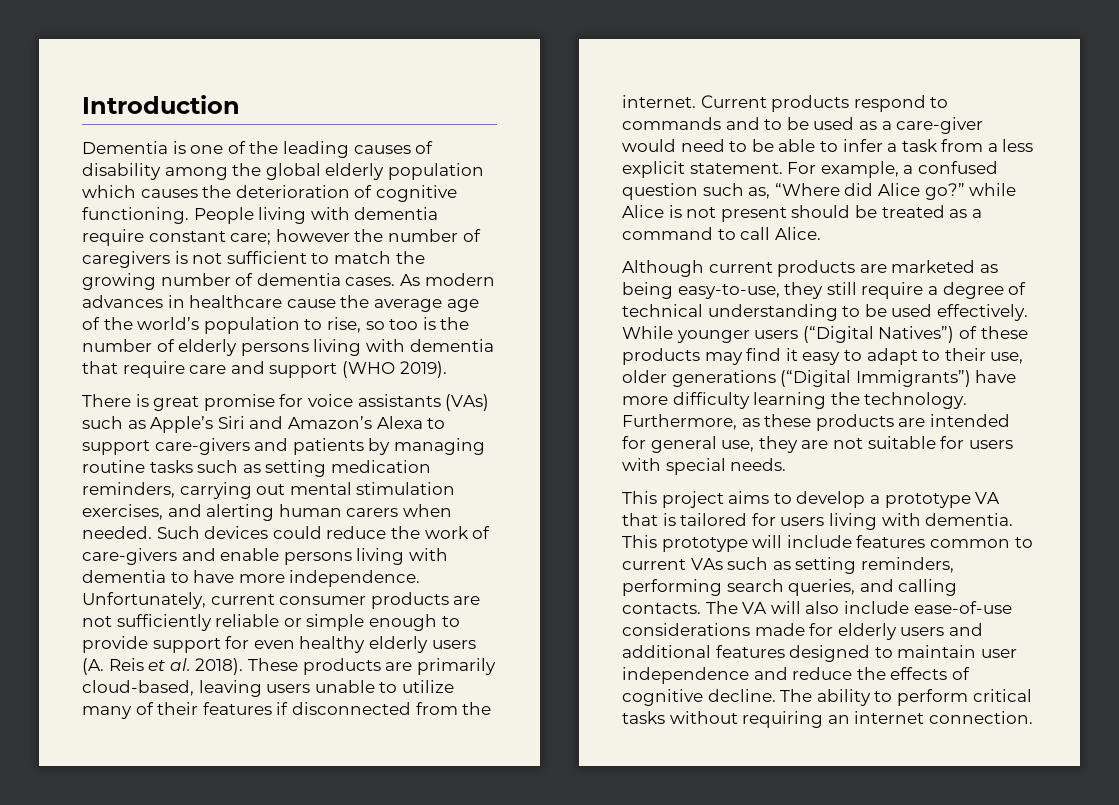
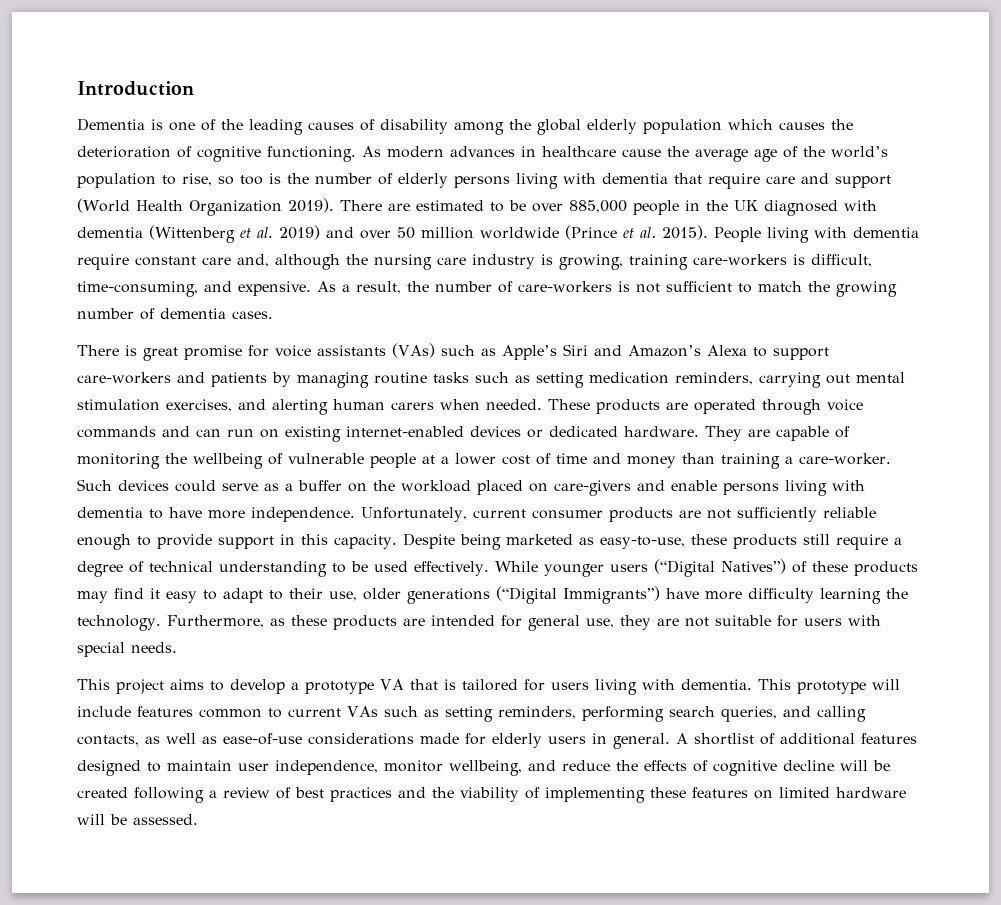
- People living with dementia require constant care; however the number of caregivers is not sufficient to match the growing number of dementia cases.
- As modern advances in healthcare cause the average age of the world’s population to rise, so too is the number of elderly persons living with dementia that require care and support (WHO 2019).
+ As modern advances in healthcare cause the average age of the world’s population to rise, so too is the number of elderly persons living with dementia that require care and support (World Health Organization 2019). There are estimated to be over 885,000 people in the UK diagnosed with dementia (Wittenberg et al. 2019) and over 50 million worldwide (Prince et al. 2015). People living with dementia require constant care and, although the nursing care industry is growing, training care-workers is difficult, time-consuming, and expensive. As a result, the number of care-workers is not sufficient to match the growing number of dementia cases.
- There is great promise for voice assistants (VAs) such as Apple’s Siri and Amazon’s Alexa to support care-givers and patients by managing routine tasks such as setting medication reminders, carrying out mental stimulation exercises, and alerting human carers when needed.
+ There is great promise for voice assistants (VAs) such as Apple’s Siri and Amazon’s Alexa to support care-workers and patients by managing routine tasks such as setting medication reminders, carrying out mental stimulation exercises, and alerting human carers when needed.
- Such devices could reduce the work of care-givers and enable persons living with dementia to have more independence.
+ These products are operated through voice commands and can run on existing internet-enabled devices or dedicated hardware. They are capable of monitoring the wellbeing of vulnerable people at a lower cost of time and money than training a care-worker. Such devices could serve as a buffer on the workload placed on care-givers and enable persons living with dementia to have more independence.
- Unfortunately, current consumer products are not sufficiently reliable or simple enough to provide support for even healthy elderly users (A. Reis et al. 2018). These products are primarily cloud-based, leaving users unable to utilize many of their features if disconnected from the internet. Current products respond to commands and to be used as a care-giver would need to be able to infer a task from a less explicit statement. For example, a confused question such as, “Where did Alice go?” while Alice is not present should be treated as a command to call Alice.
- Although current products are marketed as being easy-to-use, they still require a degree of technical understanding to be used effectively.
+ Unfortunately, current consumer products are not sufficiently reliable enough to provide support in this capacity. Despite being marketed as easy-to-use, these products still require a degree of technical understanding to be used effectively.
- This prototype will include features common to current VAs such as setting reminders, performing search queries, and calling contacts. The VA will also include ease-of-use considerations made for elderly users and additional features designed to maintain user independence and reduce the effects of cognitive decline. The ability to perform critical tasks without requiring an internet connection.
+ This prototype will include features common to current VAs such as setting reminders, performing search queries, and calling contacts, as well as ease-of-use considerations made for elderly users in general. A shortlist of additional features designed to maintain user independence, monitor wellbeing, and reduce the effects of cognitive decline will be created following a review of best practices and the viability of implementing these features on limited hardware will be assessed.

